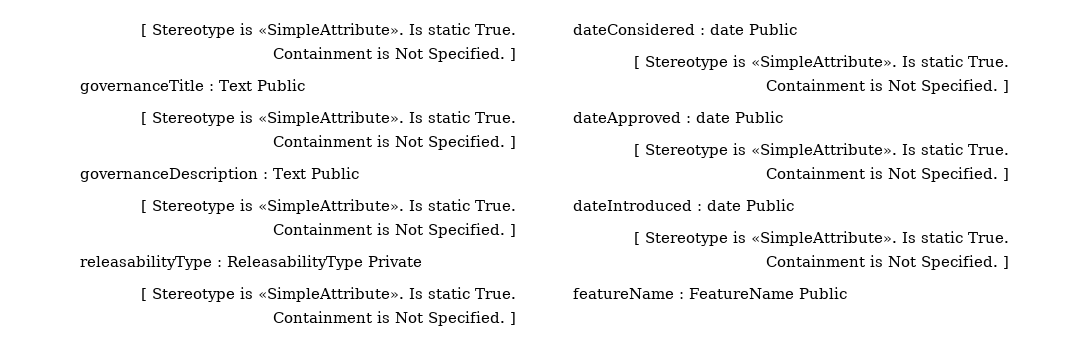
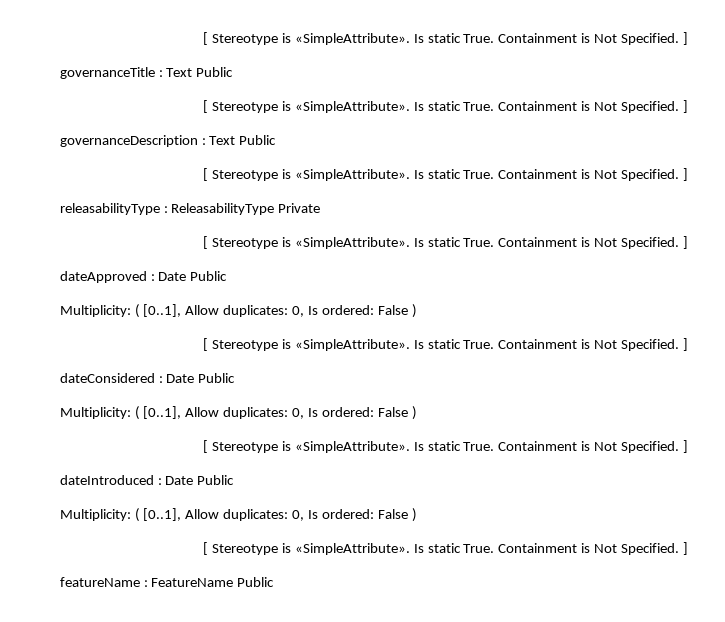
- dateConsidered : date Public
+ dateApproved : Date Public
+ Multiplicity: ( [0..1], Allow duplicates: 0, Is ordered: False )
- dateApproved : date Public
+ dateConsidered : Date Public
+ Multiplicity: ( [0..1], Allow duplicates: 0, Is ordered: False )
- dateIntroduced : date Public
+ dateIntroduced : Date Public
+ Multiplicity: ( [0..1], Allow duplicates: 0, Is ordered: False )

